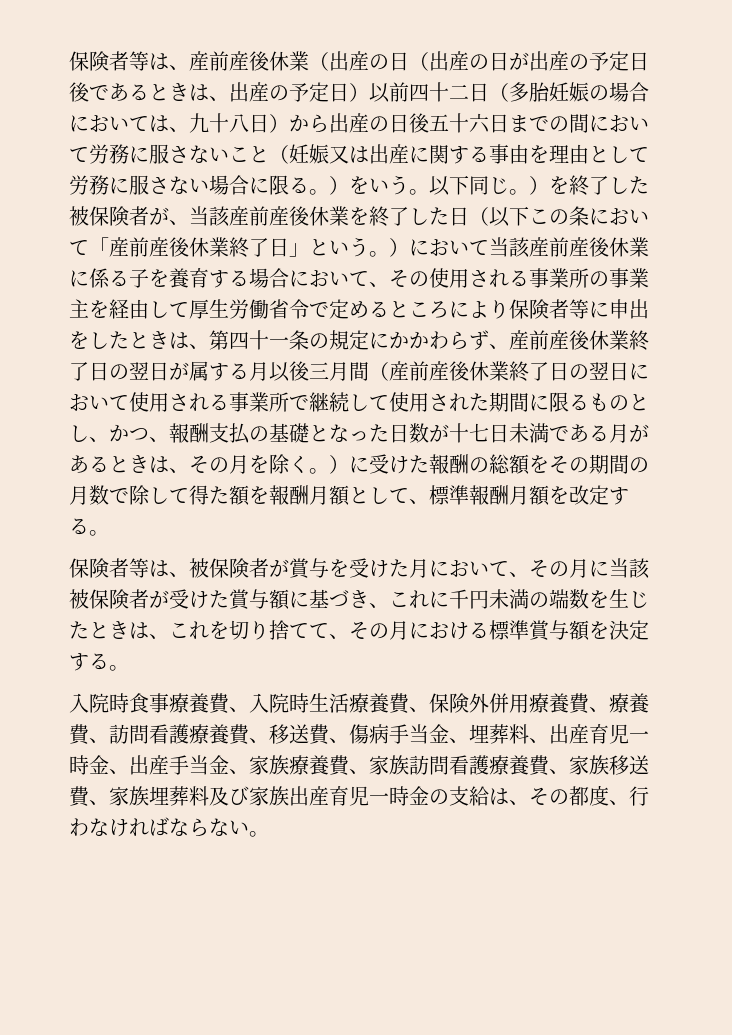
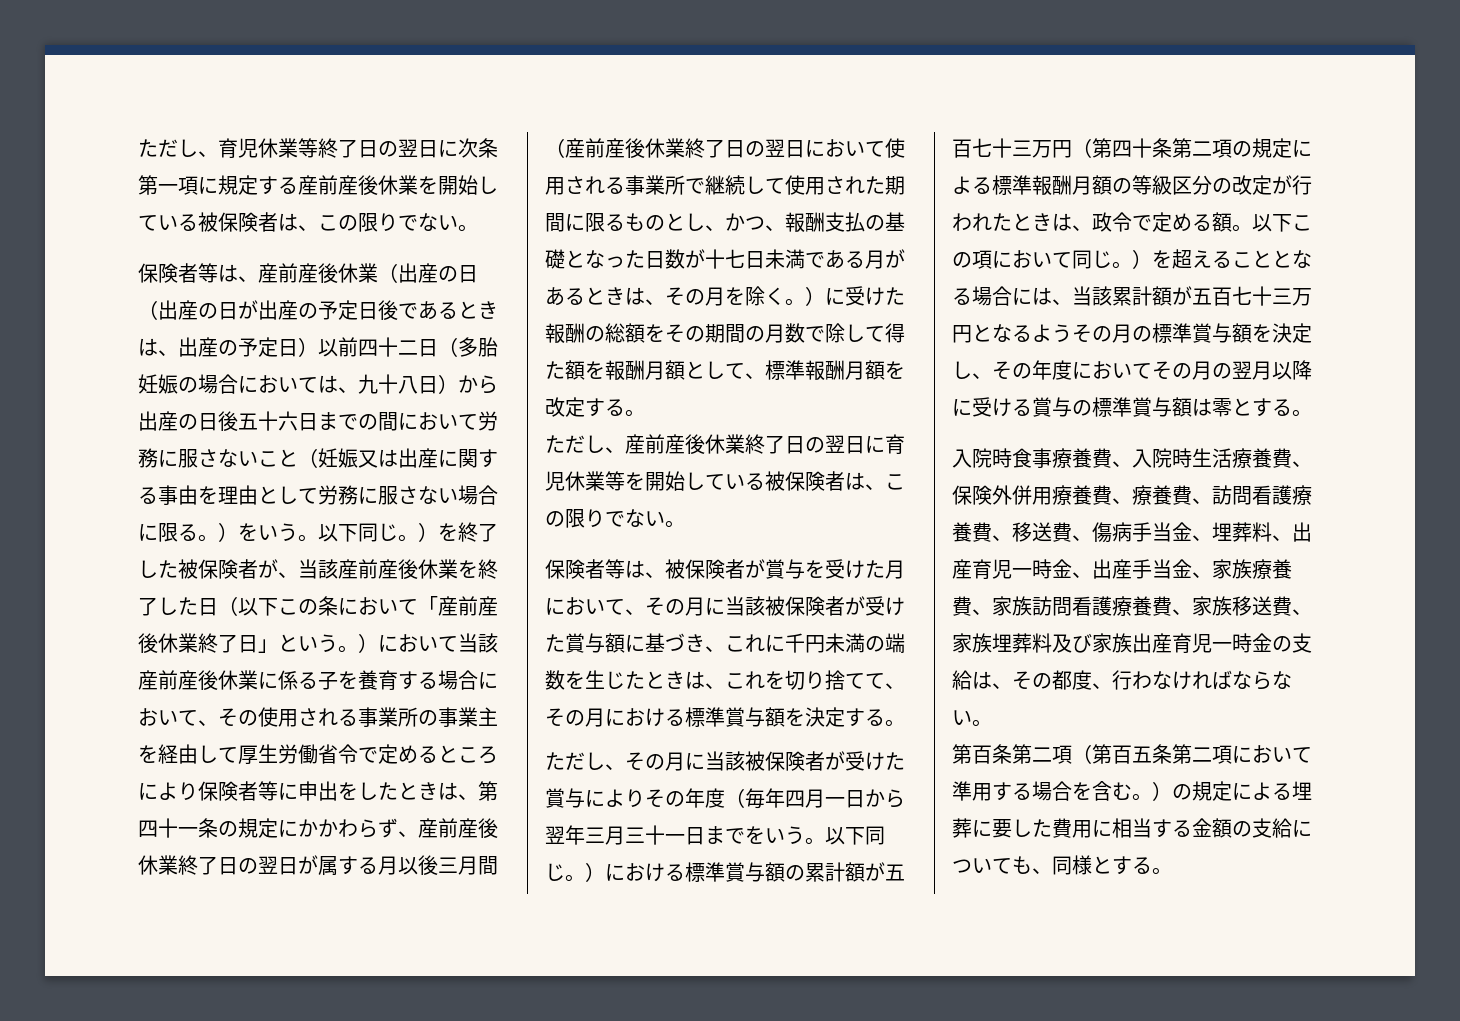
+ ただし、育児休業等終了日の翌日に次条第一項に規定する産前産後休業を開始している被保険者は、この限りでない。
+ ただし、産前産後休業終了日の翌日に育児休業等を開始している被保険者は、この限りでない。
+ ただし、その月に当該被保険者が受けた賞与によりその年度（毎年四月一日から翌年三月三十一日までをいう。以下同じ。）における標準賞与額の累計額が五百七十三万円（第四十条第二項の規定による標準報酬月額の等級区分の改定が行われたときは、政令で定める額。以下この項において同じ。）を超えることとなる場合には、当該累計額が五百七十三万円となるようその月の標準賞与額を決定し、その年度においてその月の翌月以降に受ける賞与の標準賞与額は零とする。
+ 第百条第二項（第百五条第二項において準用する場合を含む。）の規定による埋葬に要した費用に相当する金額の支給についても、同様とする。

